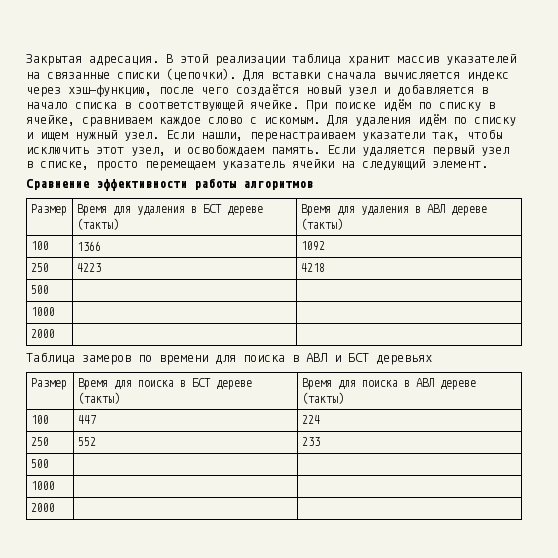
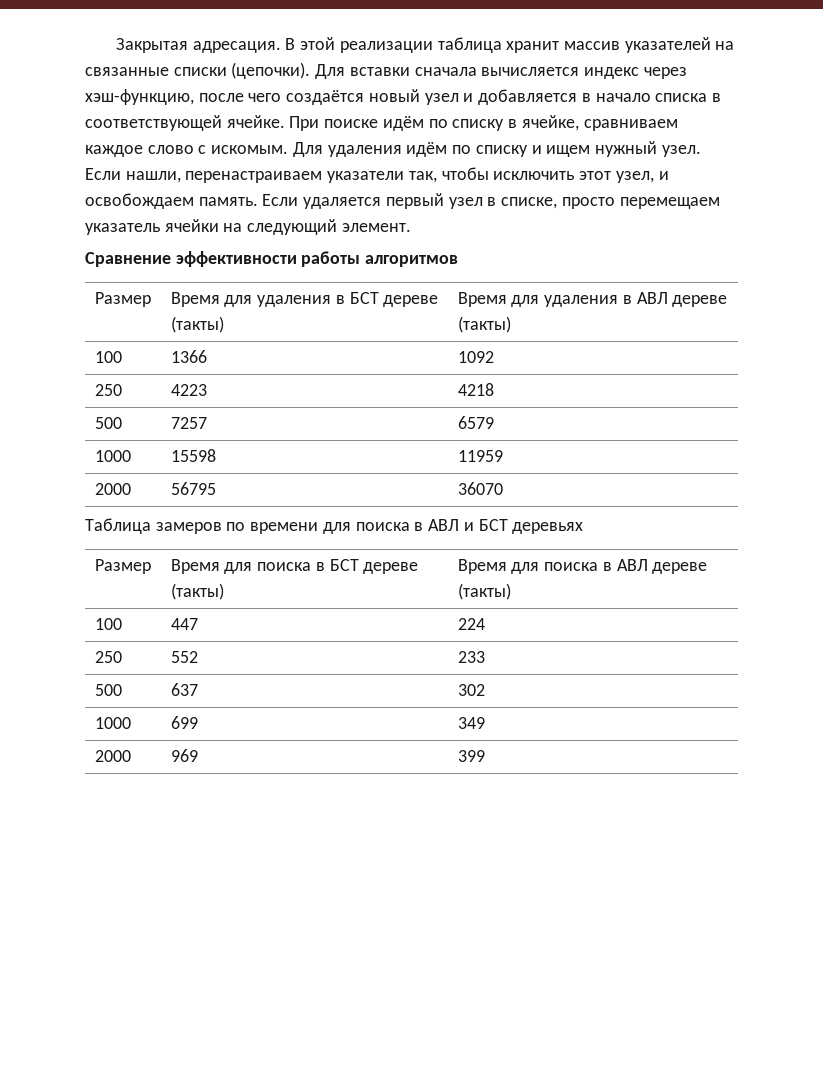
  250 | 4223 | 4218
- 500 | |
- 1000 | |
- 2000 | |
+ 500 | 7257 | 6579
+ 1000 | 15598 | 11959
+ 2000 | 56795 | 36070
  250 | 552 | 233
- 500 | |
- 1000 | |
- 2000 | |
+ 500 | 637 | 302
+ 1000 | 699 | 349
+ 2000 | 969 | 399

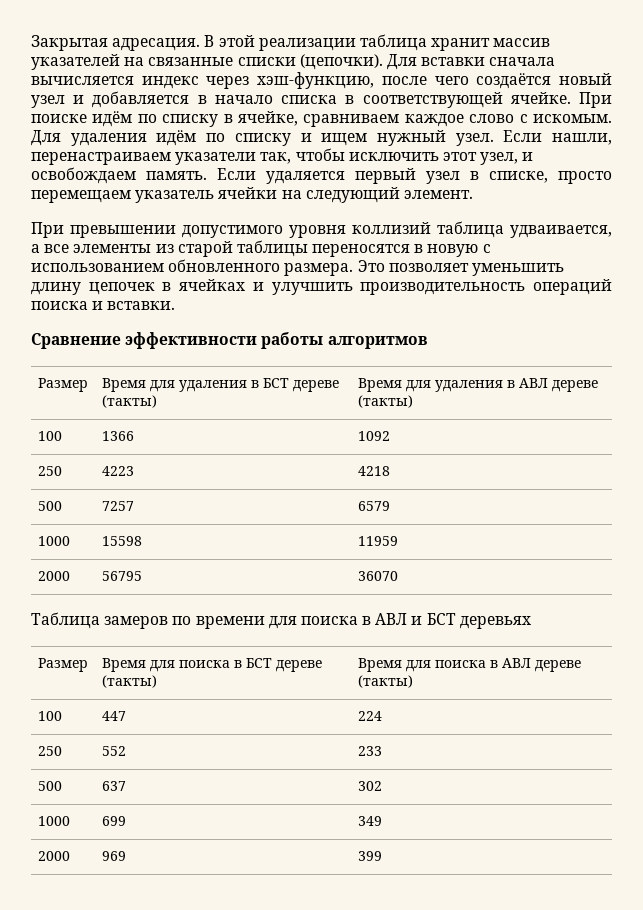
+ При превышении допустимого уровня коллизий таблица удваивается, а все элементы из старой таблицы переносятся в новую с использованием обновленного размера. Это позволяет уменьшить длину цепочек в ячейках и улучшить производительность операций поиска и вставки.

